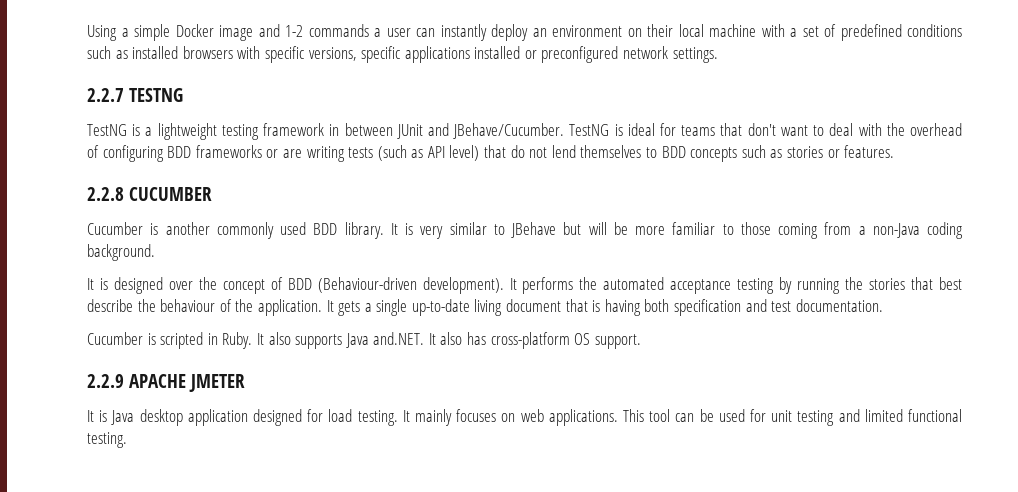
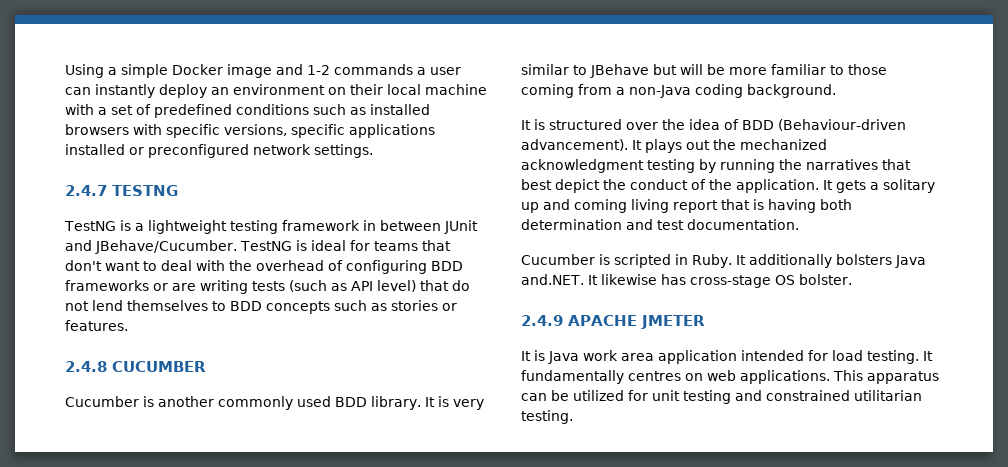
- 2.2.7 TESTNG
+ 2.4.7 TESTNG
- 2.2.8 CUCUMBER
+ 2.4.8 CUCUMBER
- It is designed over the concept of BDD (Behaviour-driven development). It performs the automated acceptance testing by running the stories that best describe the behaviour of the application.
+ It is structured over the idea of BDD (Behaviour-driven advancement). It plays out the mechanized acknowledgment testing by running the narratives that best depict the conduct of the application.
- It gets a single up-to-date living document that is having both specification and test documentation.
+ It gets a solitary up and coming living report that is having both determination and test documentation.
- It also supports Java and.NET. It also has cross-platform OS support.
- 2.2.9 APACHE JMETER
+ It additionally bolsters Java and.NET. It likewise has cross-stage OS bolster.
+ 2.4.9 APACHE JMETER
- It is Java desktop application designed for load testing.
+ It is Java work area application intended for load testing.
- It mainly focuses on web applications.
+ It fundamentally centres on web applications.
- This tool can be used for unit testing and limited functional testing.
+ This apparatus can be utilized for unit testing and constrained utilitarian testing.

